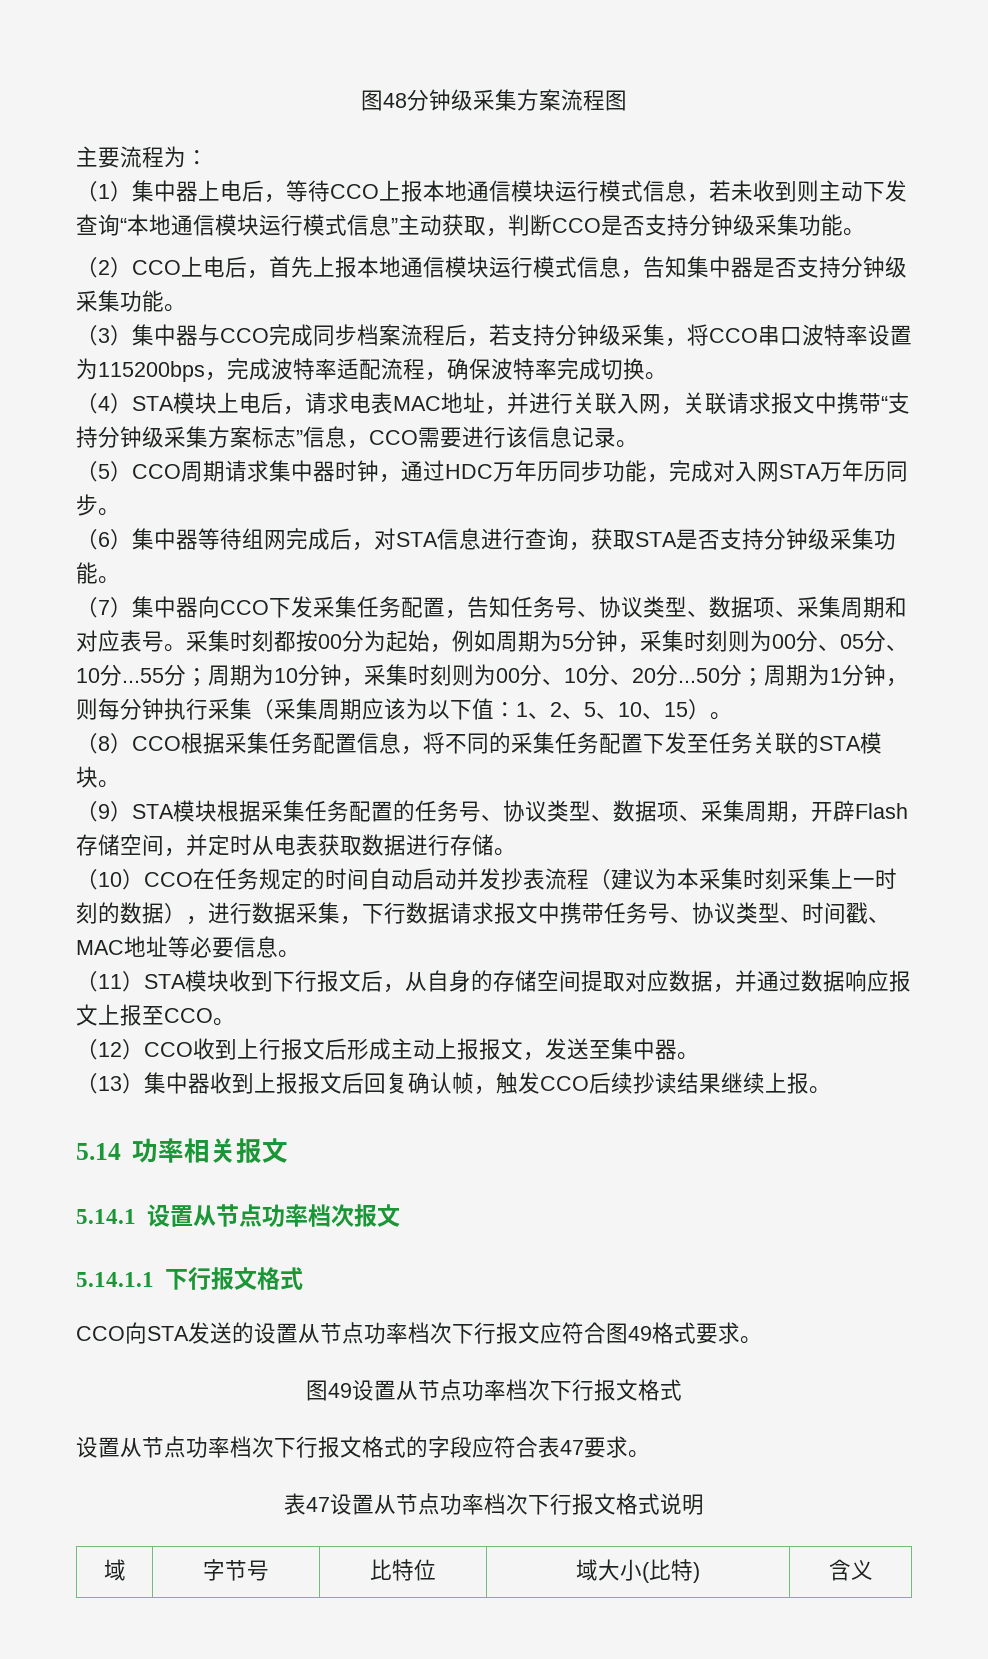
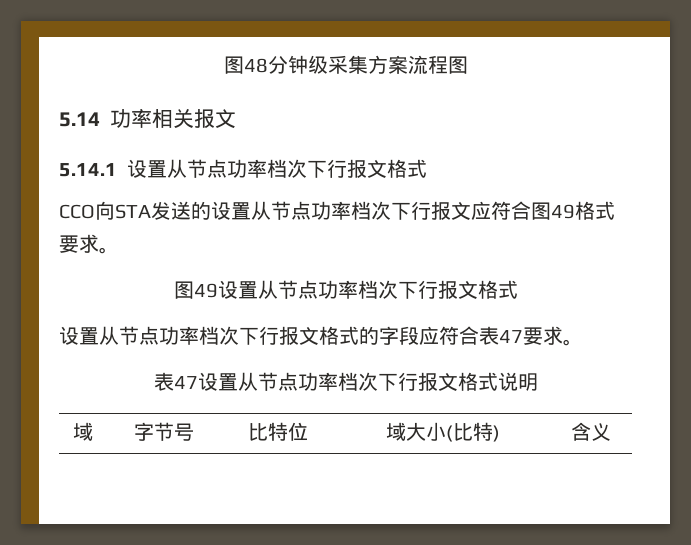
- 主要流程为：
- （1）集中器上电后，等待CCO上报本地通信模块运行模式信息，若未收到则主动下发查询“本地通信模块运行模式信息”主动获取，判断CCO是否支持分钟级采集功能。
- （2）CCO上电后，首先上报本地通信模块运行模式信息，告知集中器是否支持分钟级采集功能。
- （3）集中器与CCO完成同步档案流程后，若支持分钟级采集，将CCO串口波特率设置为115200bps，完成波特率适配流程，确保波特率完成切换。
- （4）STA模块上电后，请求电表MAC地址，并进行关联入网，关联请求报文中携带“支持分钟级采集方案标志”信息，CCO需要进行该信息记录。
- （5）CCO周期请求集中器时钟，通过HDC万年历同步功能，完成对入网STA万年历同步。
- （6）集中器等待组网完成后，对STA信息进行查询，获取STA是否支持分钟级采集功能。
- （7）集中器向CCO下发采集任务配置，告知任务号、协议类型、数据项、采集周期和对应表号。采集时刻都按00分为起始，例如周期为5分钟，采集时刻则为00分、05分、10分...55分；周期为10分钟，采集时刻则为00分、10分、20分...50分；周期为1分钟，则每分钟执行采集（采集周期应该为以下值：1、2、5、10、15）。
- （8）CCO根据采集任务配置信息，将不同的采集任务配置下发至任务关联的STA模块。
- （9）STA模块根据采集任务配置的任务号、协议类型、数据项、采集周期，开辟Flash存储空间，并定时从电表获取数据进行存储。
- （10）CCO在任务规定的时间自动启动并发抄表流程（建议为本采集时刻采集上一时刻的数据），进行数据采集，下行数据请求报文中携带任务号、协议类型、时间戳、MAC地址等必要信息。
- （11）STA模块收到下行报文后，从自身的存储空间提取对应数据，并通过数据响应报文上报至CCO。
- （12）CCO收到上行报文后形成主动上报报文，发送至集中器。
- （13）集中器收到上报报文后回复确认帧，触发CCO后续抄读结果继续上报。
- 5.14.1设置从节点功率档次报文
- 5.14.1.1下行报文格式
+ 5.14.1设置从节点功率档次下行报文格式

